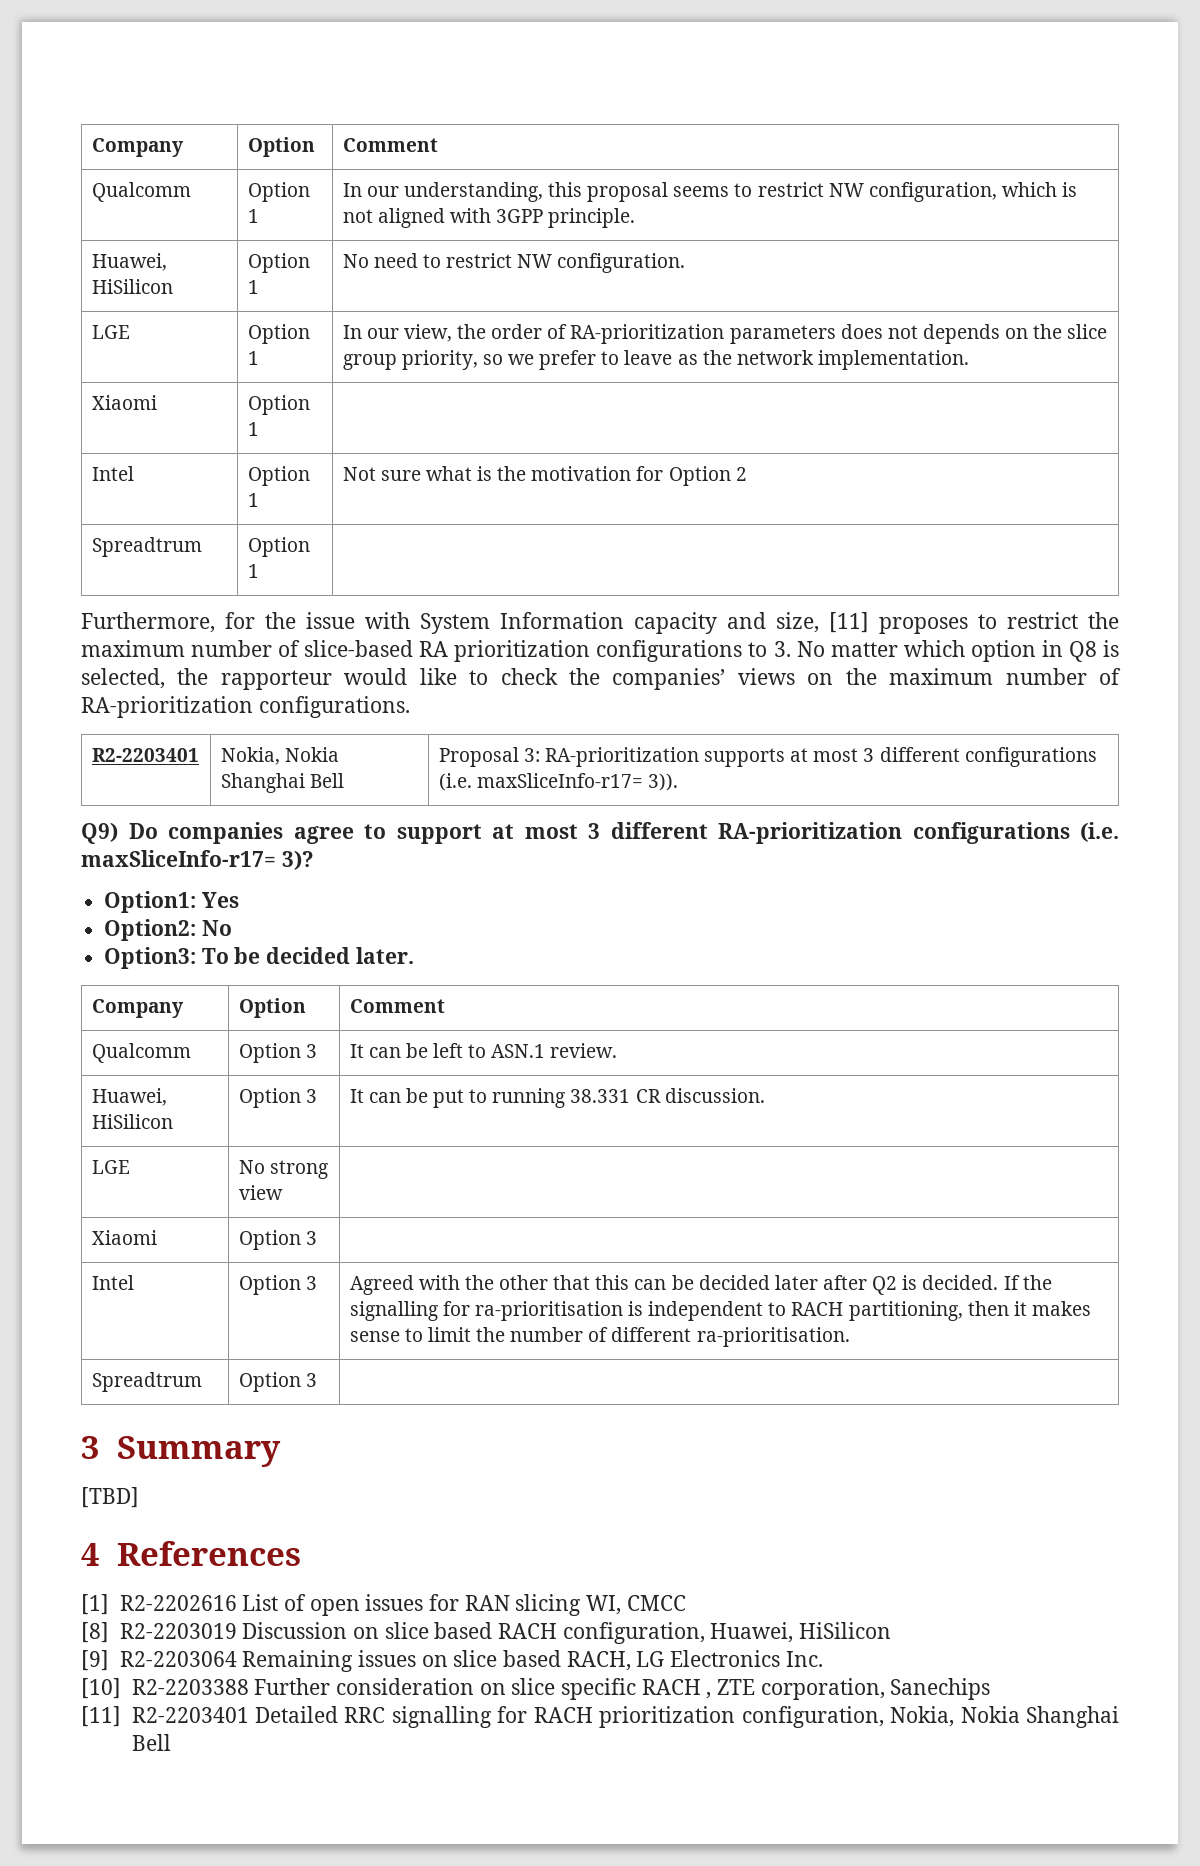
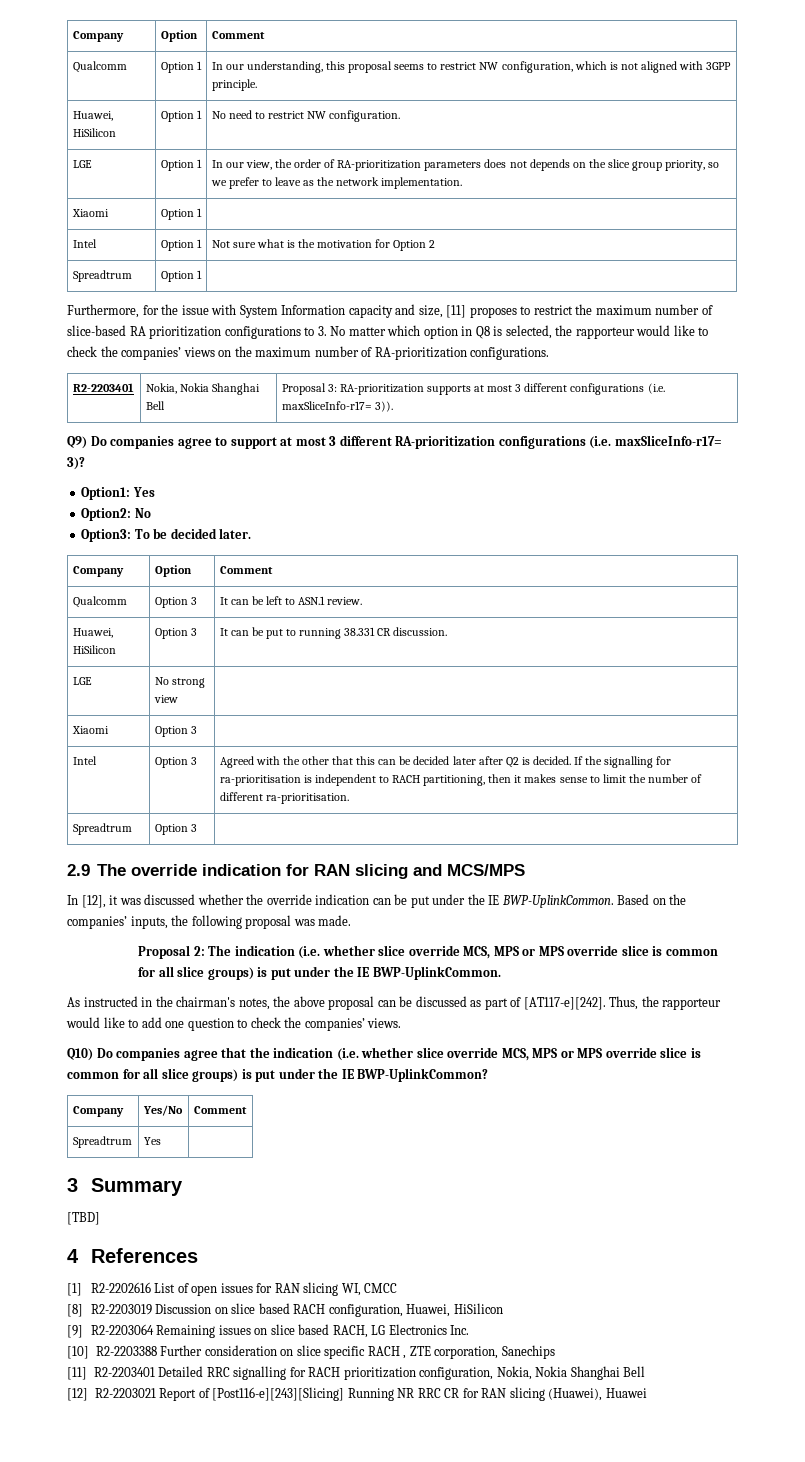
+ 2.9 The override indication for RAN slicing and MCS/MPS
+ In [12], it was discussed whether the override indication can be put under the IE BWP-UplinkCommon. Based on the companies’ inputs, the following proposal was made.
+ Proposal 2: The indication (i.e. whether slice override MCS, MPS or MPS override slice is common for all slice groups) is put under the IE BWP-UplinkCommon.
+ As instructed in the chairman's notes, the above proposal can be discussed as part of [AT117-e][242]. Thus, the rapporteur would like to add one question to check the companies’ views.
+ Q10) Do companies agree that the indication (i.e. whether slice override MCS, MPS or MPS override slice is common for all slice groups) is put under the IE BWP-UplinkCommon?
+ Company | Yes/No | Comment
+ Spreadtrum | Yes |
+ [12] R2-2203021 Report of [Post116-e][243][Slicing] Running NR RRC CR for RAN slicing (Huawei), Huawei

